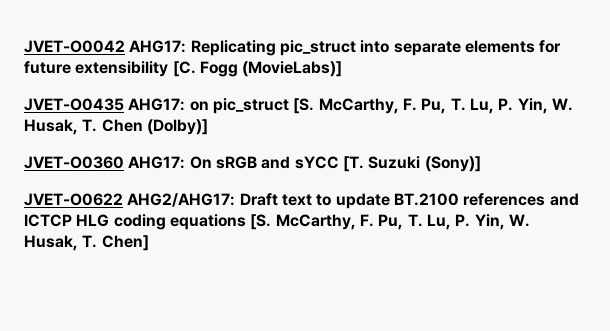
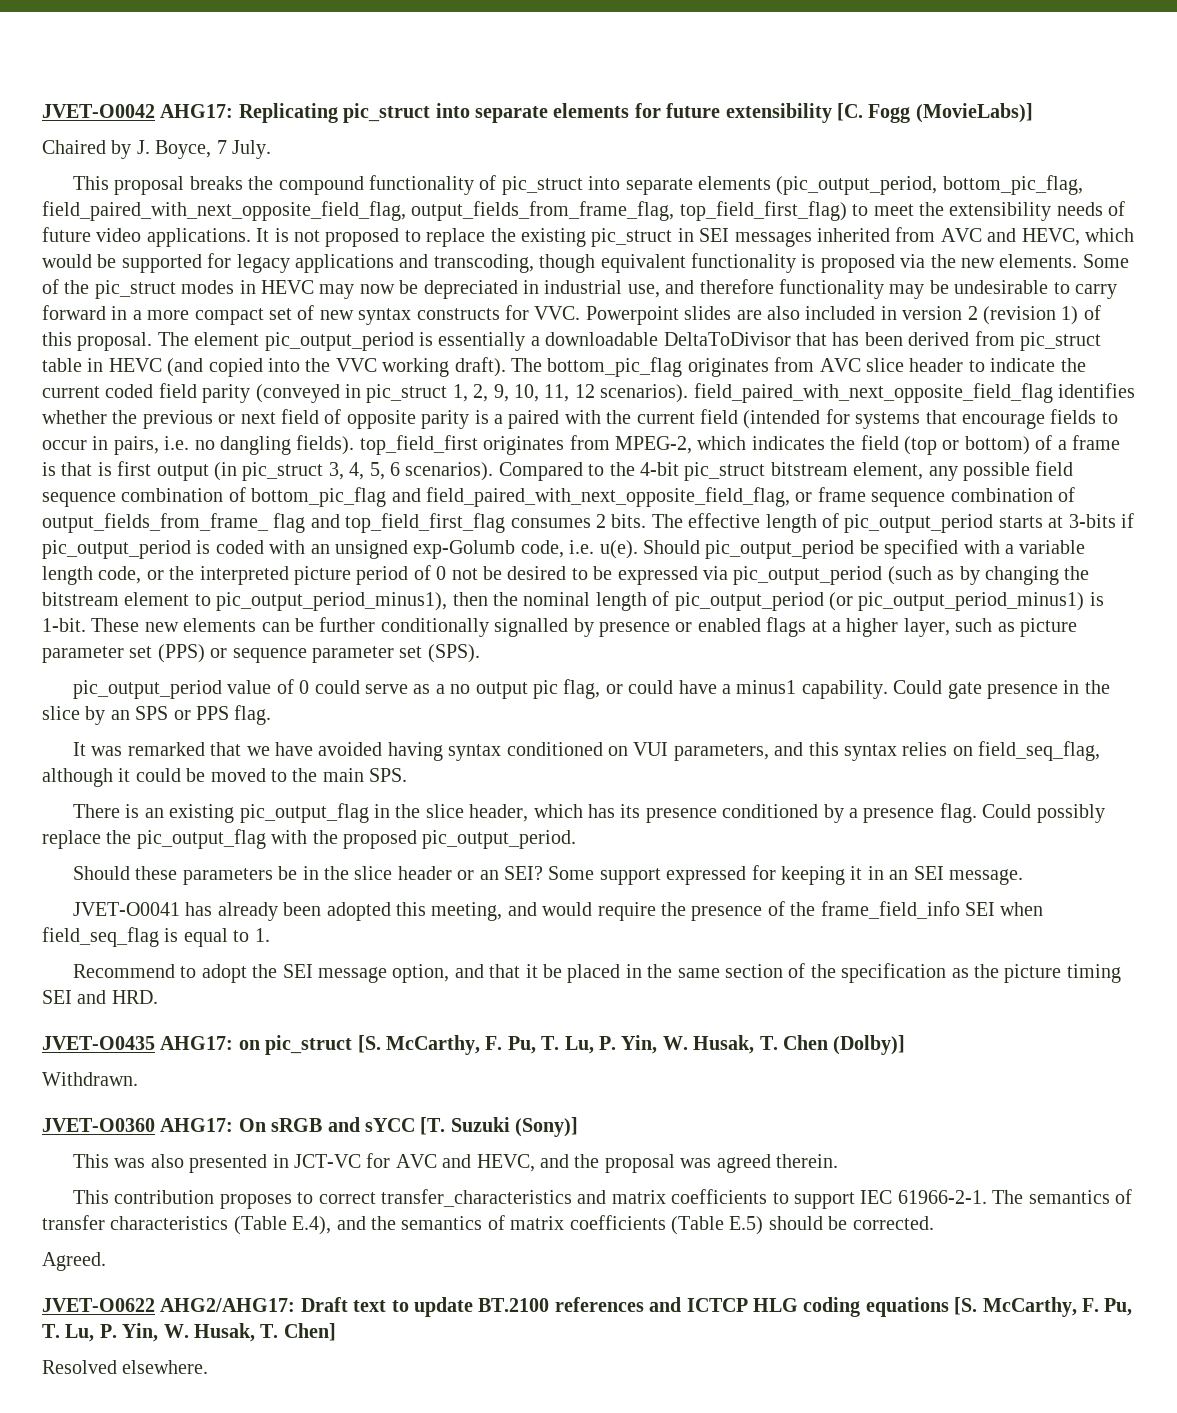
+ Chaired by J. Boyce, 7 July.
+ This proposal breaks the compound functionality of pic_struct into separate elements (pic_output_period, bottom_pic_flag, field_paired_with_next_opposite_field_flag, output_fields_from_frame_flag, top_field_first_flag) to meet the extensibility needs of future video applications. It is not proposed to replace the existing pic_struct in SEI messages inherited from AVC and HEVC, which would be supported for legacy applications and transcoding, though equivalent functionality is proposed via the new elements. Some of the pic_struct modes in HEVC may now be depreciated in industrial use, and therefore functionality may be undesirable to carry forward in a more compact set of new syntax constructs for VVC. Powerpoint slides are also included in version 2 (revision 1) of this proposal. The element pic_output_period is essentially a downloadable DeltaToDivisor that has been derived from pic_struct table in HEVC (and copied into the VVC working draft). The bottom_pic_flag originates from AVC slice header to indicate the current coded field parity (conveyed in pic_struct 1, 2, 9, 10, 11, 12 scenarios). field_paired_with_next_opposite_field_flag identifies whether the previous or next field of opposite parity is a paired with the current field (intended for systems that encourage fields to occur in pairs, i.e. no dangling fields). top_field_first originates from MPEG-2, which indicates the field (top or bottom) of a frame is that is first output (in pic_struct 3, 4, 5, 6 scenarios). Compared to the 4-bit pic_struct bitstream element, any possible field sequence combination of bottom_pic_flag and field_paired_with_next_opposite_field_flag, or frame sequence combination of output_fields_from_frame_ flag and top_field_first_flag consumes 2 bits. The effective length of pic_output_period starts at 3-bits if pic_output_period is coded with an unsigned exp-Golumb code, i.e. u(e). Should pic_output_period be specified with a variable length code, or the interpreted picture period of 0 not be desired to be expressed via pic_output_period (such as by changing the bitstream element to pic_output_period_minus1), then the nominal length of pic_output_period (or pic_output_period_minus1) is 1-bit. These new elements can be further conditionally signalled by presence or enabled flags at a higher layer, such as picture parameter set (PPS) or sequence parameter set (SPS).
+ pic_output_period value of 0 could serve as a no output pic flag, or could have a minus1 capability. Could gate presence in the slice by an SPS or PPS flag.
+ It was remarked that we have avoided having syntax conditioned on VUI parameters, and this syntax relies on field_seq_flag, although it could be moved to the main SPS.
+ There is an existing pic_output_flag in the slice header, which has its presence conditioned by a presence flag. Could possibly replace the pic_output_flag with the proposed pic_output_period.
+ Should these parameters be in the slice header or an SEI? Some support expressed for keeping it in an SEI message.
+ JVET-O0041 has already been adopted this meeting, and would require the presence of the frame_field_info SEI when field_seq_flag is equal to 1.
+ Recommend to adopt the SEI message option, and that it be placed in the same section of the specification as the picture timing SEI and HRD.
+ Withdrawn.
+ This was also presented in JCT-VC for AVC and HEVC, and the proposal was agreed therein.
+ This contribution proposes to correct transfer_characteristics and matrix coefficients to support IEC 61966-2-1. The semantics of transfer characteristics (Table E.4), and the semantics of matrix coefficients (Table E.5) should be corrected.
+ Agreed.
+ Resolved elsewhere.

